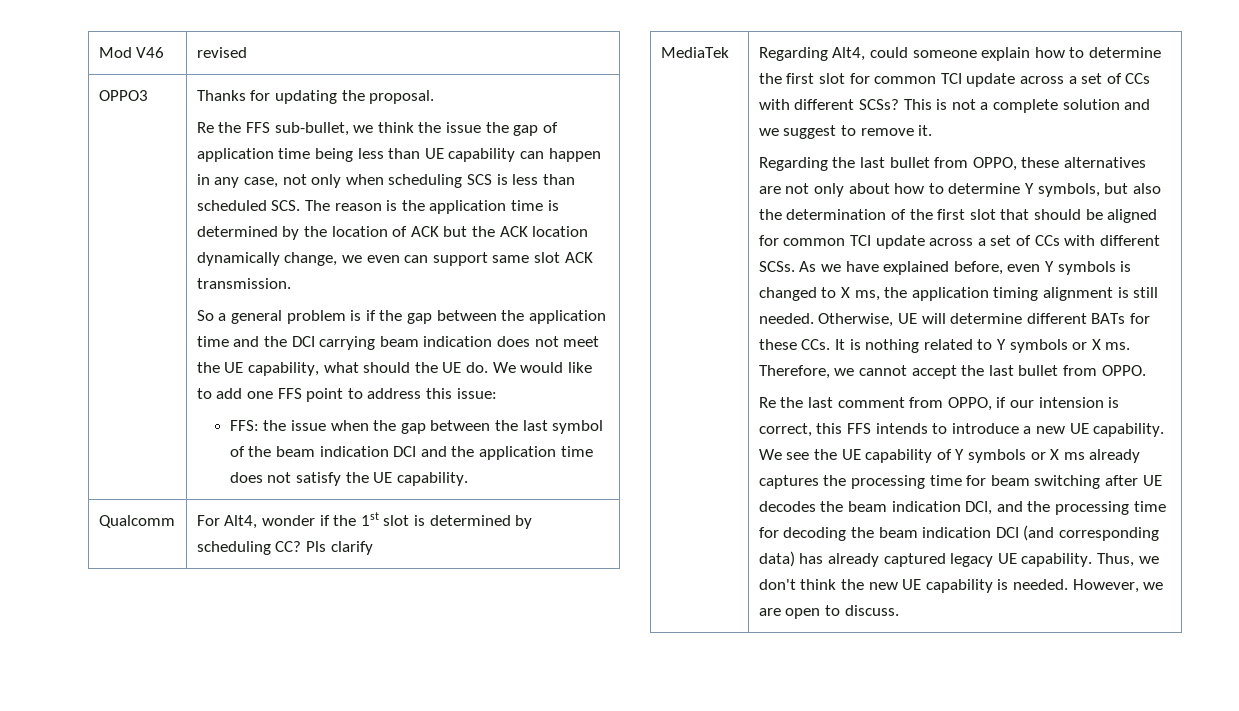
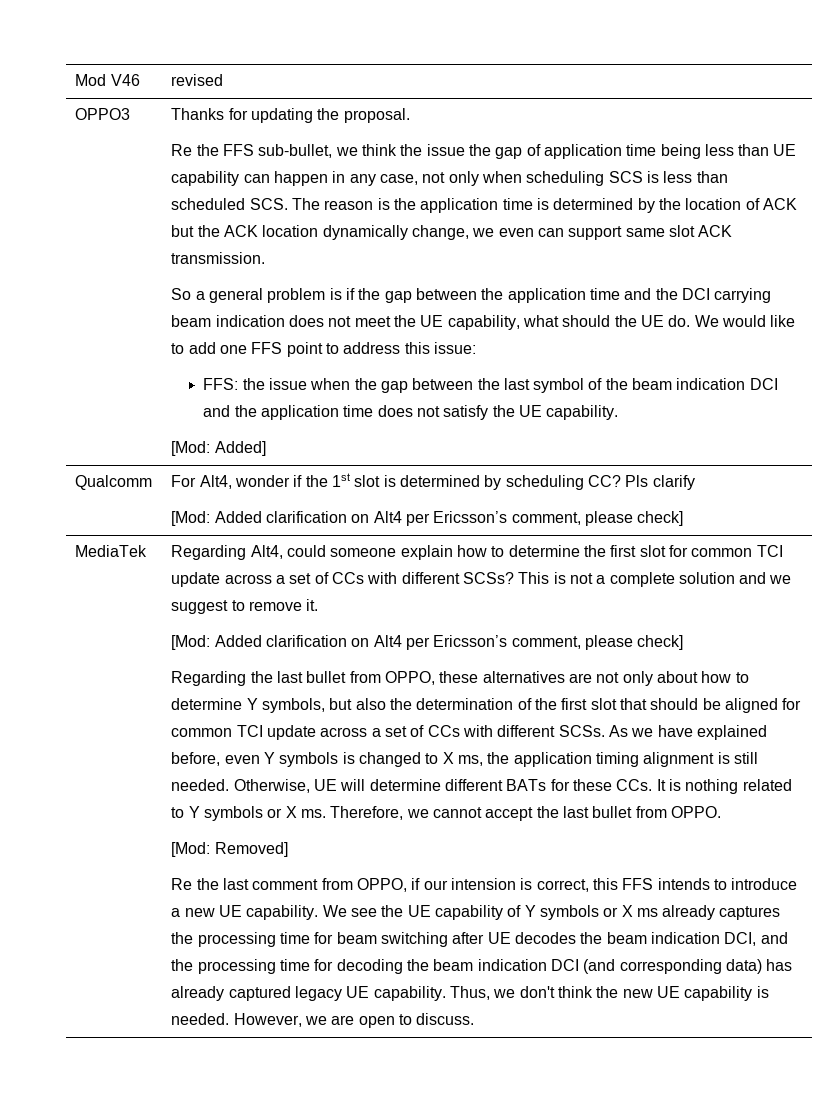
+ [Mod: Added]
  Qualcomm | For Alt4, wonder if the 1st slot is determined by scheduling CC? Pls clarify
+ [Mod: Added clarification on Alt4 per Ericsson’s comment, please check]
  This is not a complete solution and we suggest to remove it.
+ [Mod: Added clarification on Alt4 per Ericsson’s comment, please check]
+ [Mod: Removed]

